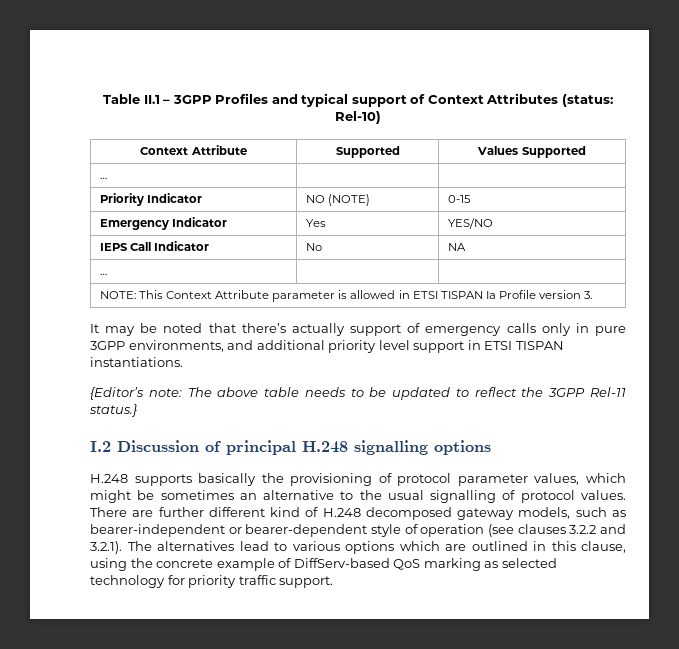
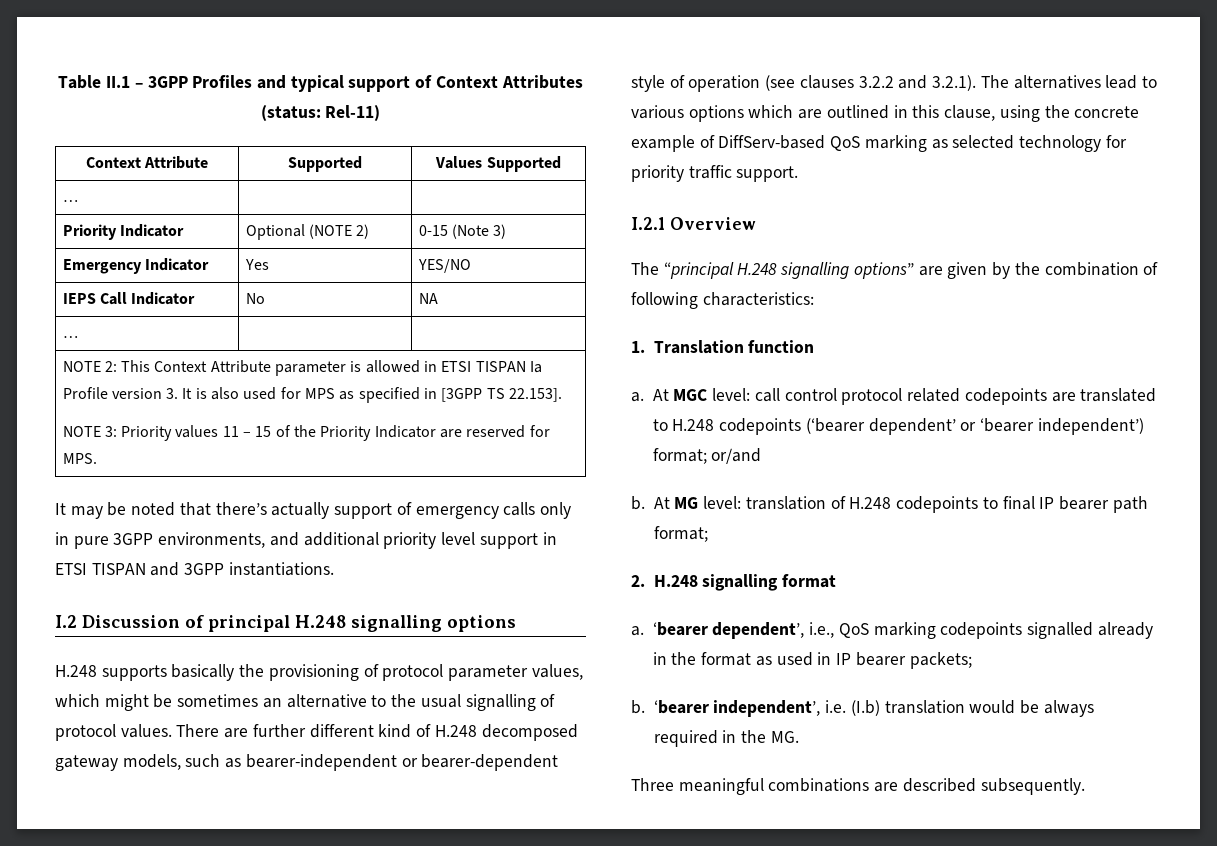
- Table II.1 – 3GPP Profiles and typical support of Context Attributes (status: Rel-10)
+ Table II.1 – 3GPP Profiles and typical support of Context Attributes (status: Rel-11)
- Priority Indicator | NO (NOTE) | 0-15
+ Priority Indicator | Optional (NOTE 2) | 0-15 (Note 3)
- NOTE: This Context Attribute parameter is allowed in ETSI TISPAN Ia Profile version 3.
+ NOTE 2: This Context Attribute parameter is allowed in ETSI TISPAN Ia Profile version 3. It is also used for MPS as specified in [3GPP TS 22.153].
+ NOTE 3: Priority values 11 – 15 of the Priority Indicator are reserved for MPS.
- It may be noted that there’s actually support of emergency calls only in pure 3GPP environments, and additional priority level support in ETSI TISPAN instantiations.
+ It may be noted that there’s actually support of emergency calls only in pure 3GPP environments, and additional priority level support in ETSI TISPAN and 3GPP instantiations.
- {Editor’s note: The above table needs to be updated to reflect the 3GPP Rel-11 status.}
+ I.2.1 Overview
+ The “principal H.248 signalling options” are given by the combination of following characteristics:
+ 1. Translation function
+ a. At MGC level: call control protocol related codepoints are translated to H.248 codepoints (‘bearer dependent’ or ‘bearer independent’) format; or/and
+ b. At MG level: translation of H.248 codepoints to final IP bearer path format;
+ 2. H.248 signalling format
+ a. ‘bearer dependent’, i.e., QoS marking codepoints signalled already in the format as used in IP bearer packets;
+ b. ‘bearer independent’, i.e. (I.b) translation would be always required in the MG.
+ Three meaningful combinations are described subsequently.

